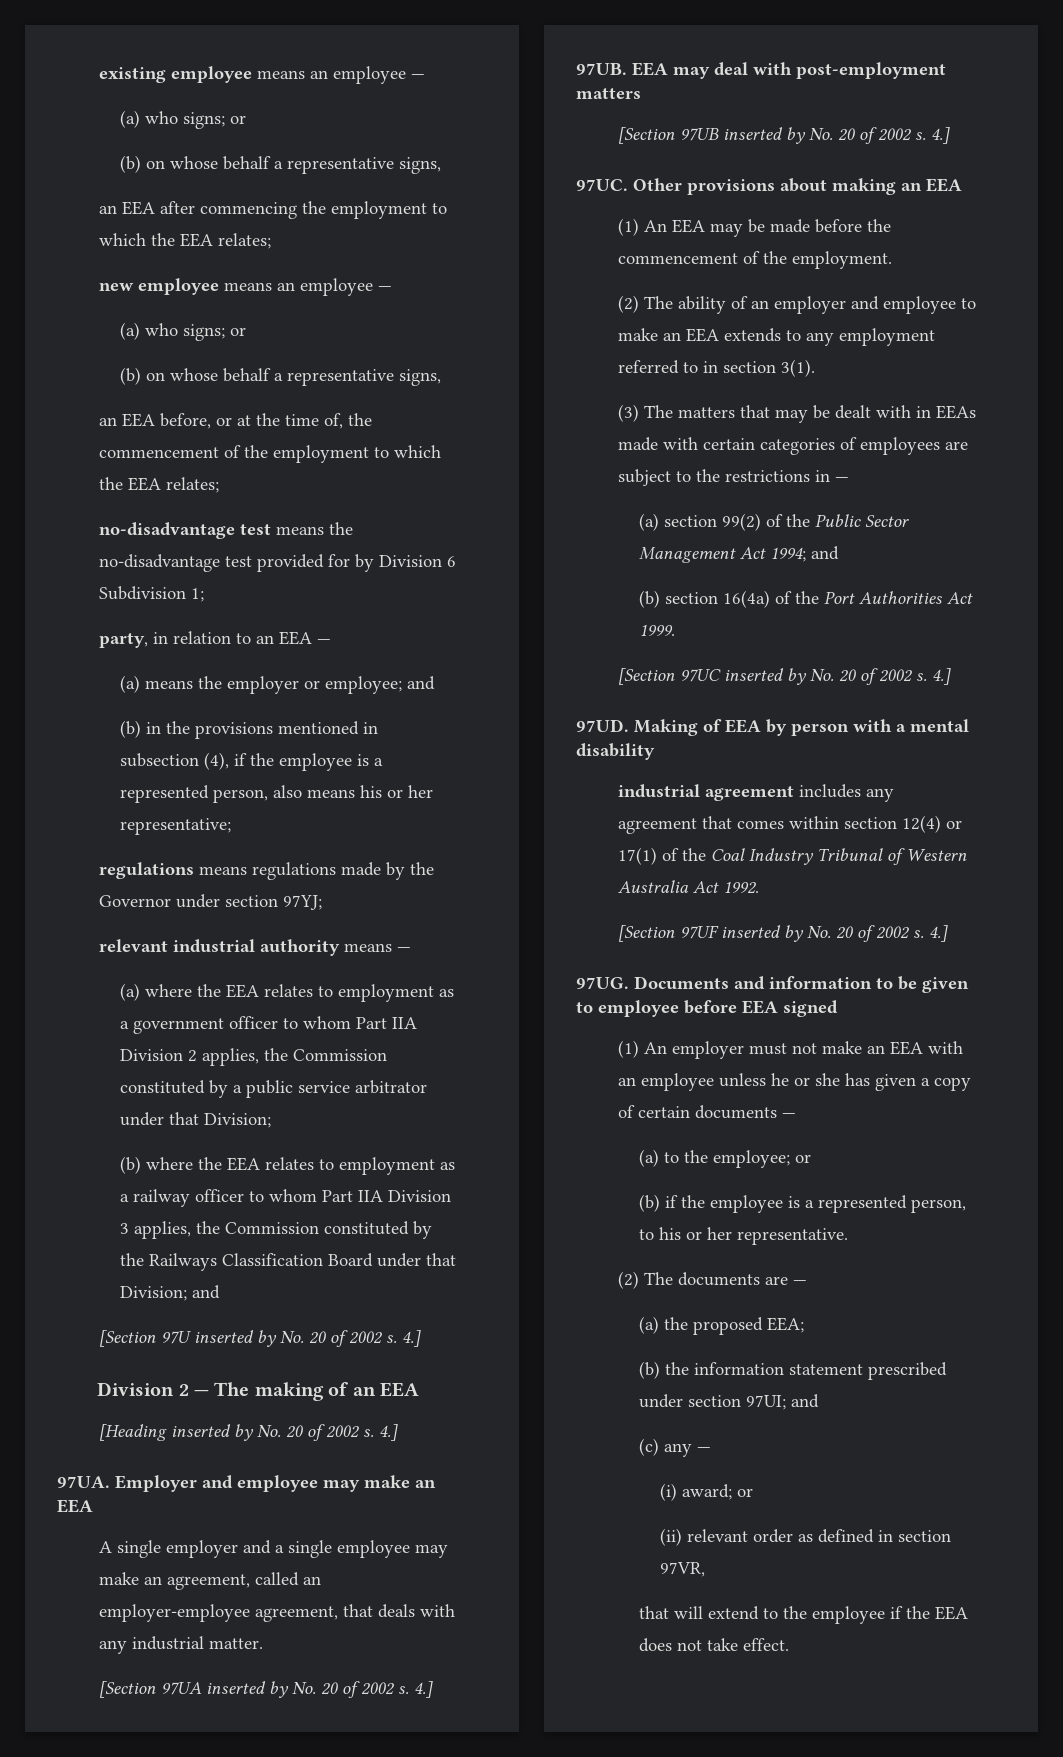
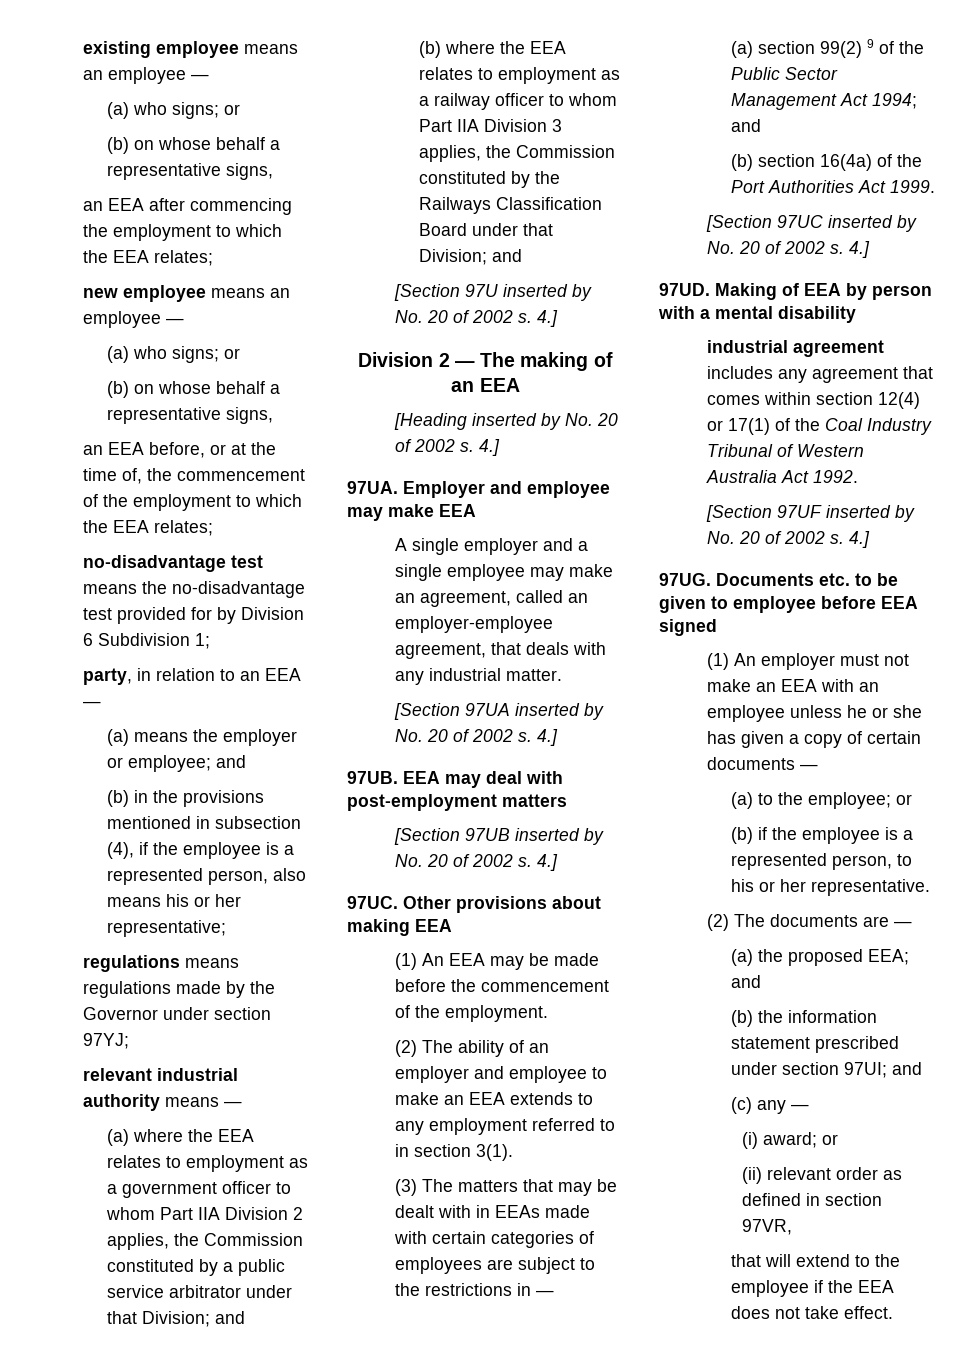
- (a) where the EEA relates to employment as a government officer to whom Part IIA Division 2 applies, the Commission constituted by a public service arbitrator under that Division;
+ (a) where the EEA relates to employment as a government officer to whom Part IIA Division 2 applies, the Commission constituted by a public service arbitrator under that Division; and
- Employer and employee may make an EEA
+ Employer and employee may make EEA
- Other provisions about making an EEA
+ Other provisions about making EEA
- (a) section 99(2) of the Public Sector Management Act 1994; and
+ (a) section 99(2) 9 of the Public Sector Management Act 1994; and
- Documents and information to be given to employee before EEA signed
+ Documents etc. to be given to employee before EEA signed
- (a) the proposed EEA;
+ (a) the proposed EEA; and

